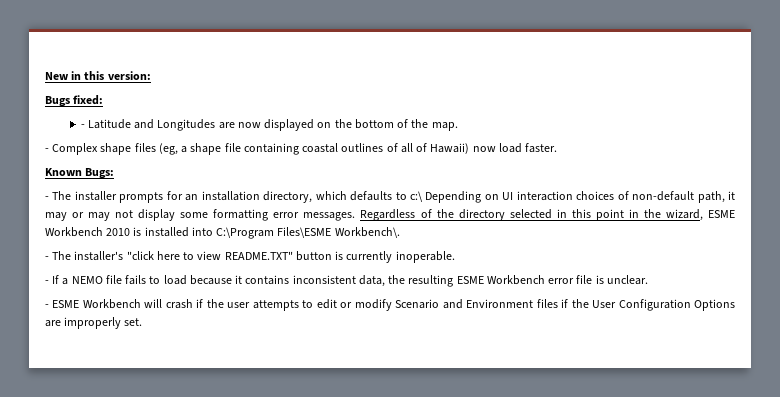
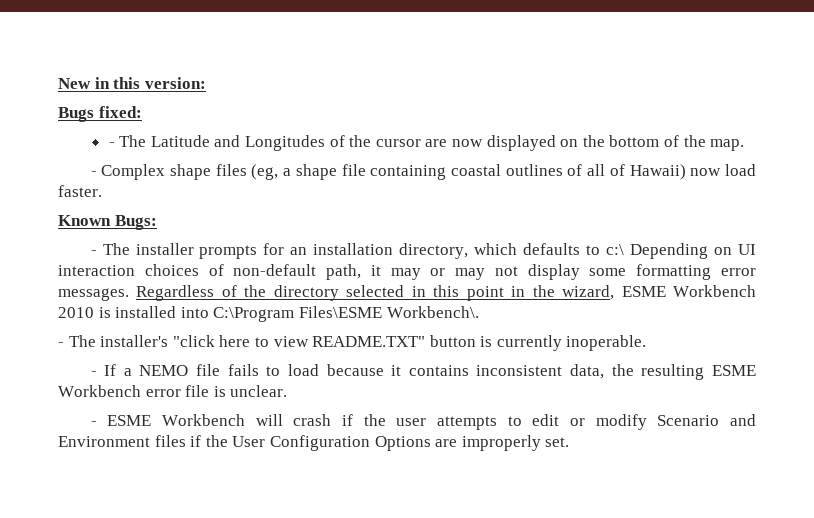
- - Latitude and Longitudes are now displayed on the bottom of the map.
+ - The Latitude and Longitudes of the cursor are now displayed on the bottom of the map.

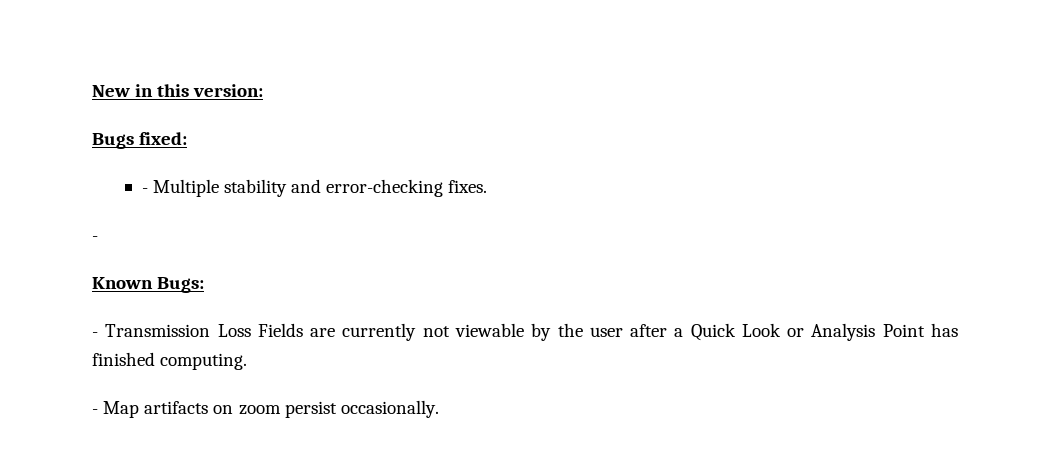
- - The Latitude and Longitudes of the cursor are now displayed on the bottom of the map.
- - Complex shape files (eg, a shape file containing coastal outlines of all of Hawaii) now load faster.
+ - Multiple stability and error-checking fixes.
+ -
  Known Bugs:
- - The installer prompts for an installation directory, which defaults to c:\ Depending on UI interaction choices of non-default path, it may or may not display some formatting error messages. Regardless of the directory selected in this point in the wizard, ESME Workbench 2010 is installed into C:\Program Files\ESME Workbench\.
- - The installer's "click here to view README.TXT" button is currently inoperable.
- - If a NEMO file fails to load because it contains inconsistent data, the resulting ESME Workbench error file is unclear.
- - ESME Workbench will crash if the user attempts to edit or modify Scenario and Environment files if the User Configuration Options are improperly set.
+ - Transmission Loss Fields are currently not viewable by the user after a Quick Look or Analysis Point has finished computing.
+ - Map artifacts on zoom persist occasionally.

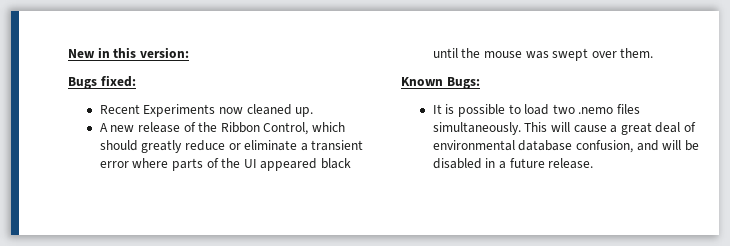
- - Multiple stability and error-checking fixes.
- -
+ Recent Experiments now cleaned up.
+ A new release of the Ribbon Control, which should greatly reduce or eliminate a transient error where parts of the UI appeared black until the mouse was swept over them.
  Known Bugs:
- - Transmission Loss Fields are currently not viewable by the user after a Quick Look or Analysis Point has finished computing.
- - Map artifacts on zoom persist occasionally.
+ It is possible to load two .nemo files simultaneously. This will cause a great deal of environmental database confusion, and will be disabled in a future release.

